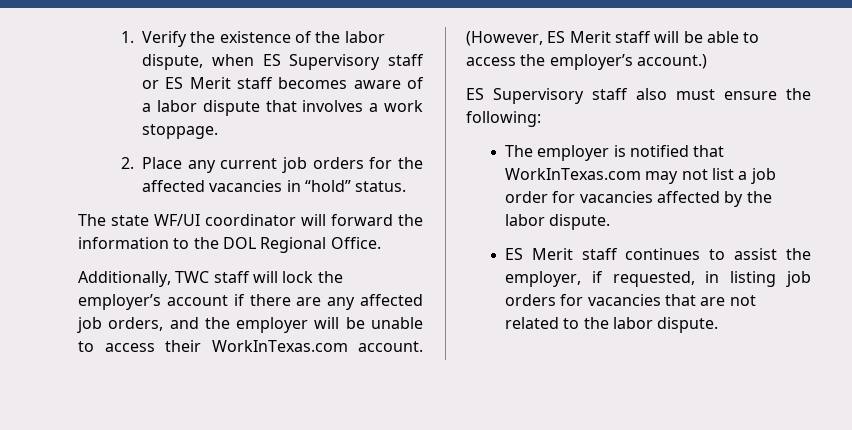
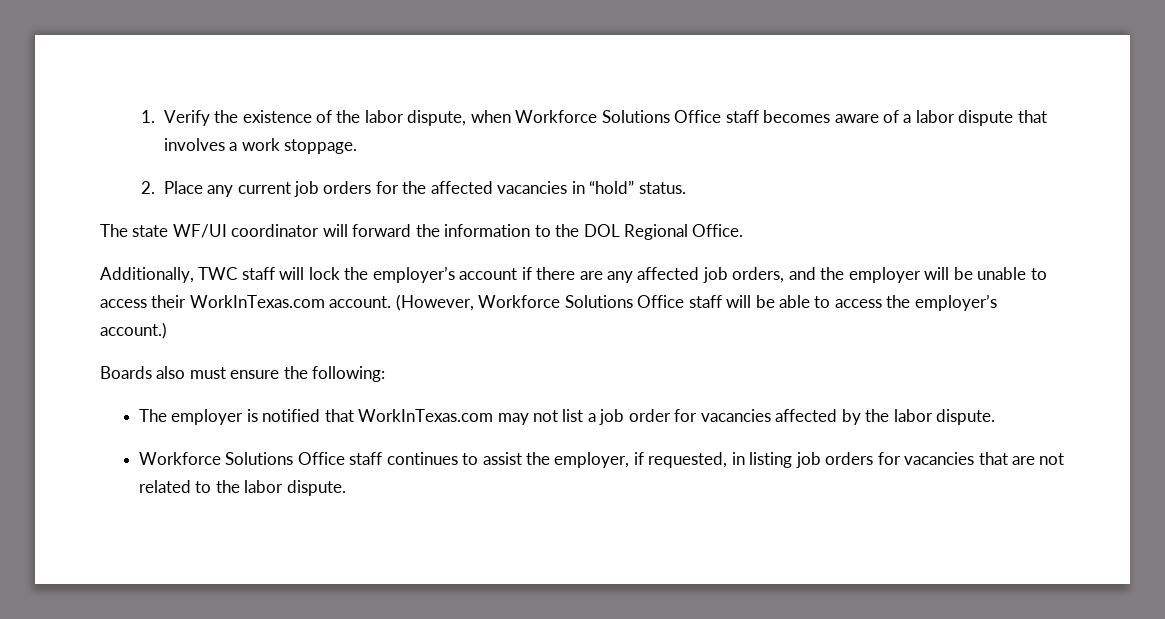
- 1. Verify the existence of the labor dispute, when ES Supervisory staff or ES Merit staff becomes aware of a labor dispute that involves a work stoppage.
+ 1. Verify the existence of the labor dispute, when Workforce Solutions Office staff becomes aware of a labor dispute that involves a work stoppage.
- (However, ES Merit staff will be able to access the employer’s account.)
+ (However, Workforce Solutions Office staff will be able to access the employer’s account.)
- ES Supervisory staff also must ensure the following:
+ Boards also must ensure the following:
- ES Merit staff continues to assist the employer, if requested, in listing job orders for vacancies that are not related to the labor dispute.
+ Workforce Solutions Office staff continues to assist the employer, if requested, in listing job orders for vacancies that are not related to the labor dispute.

